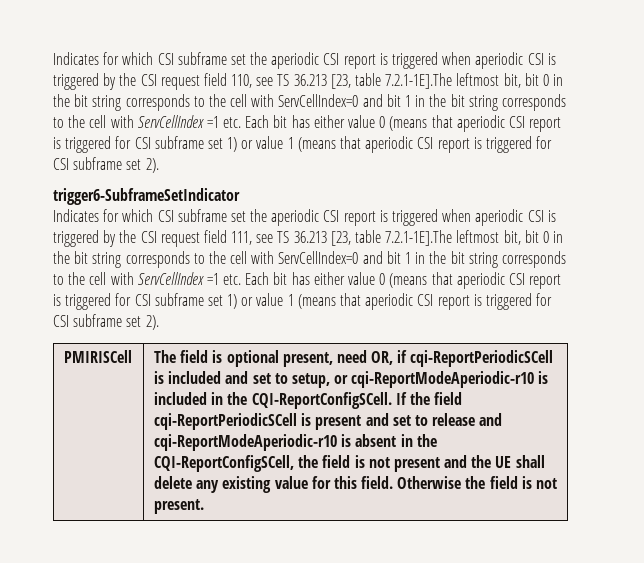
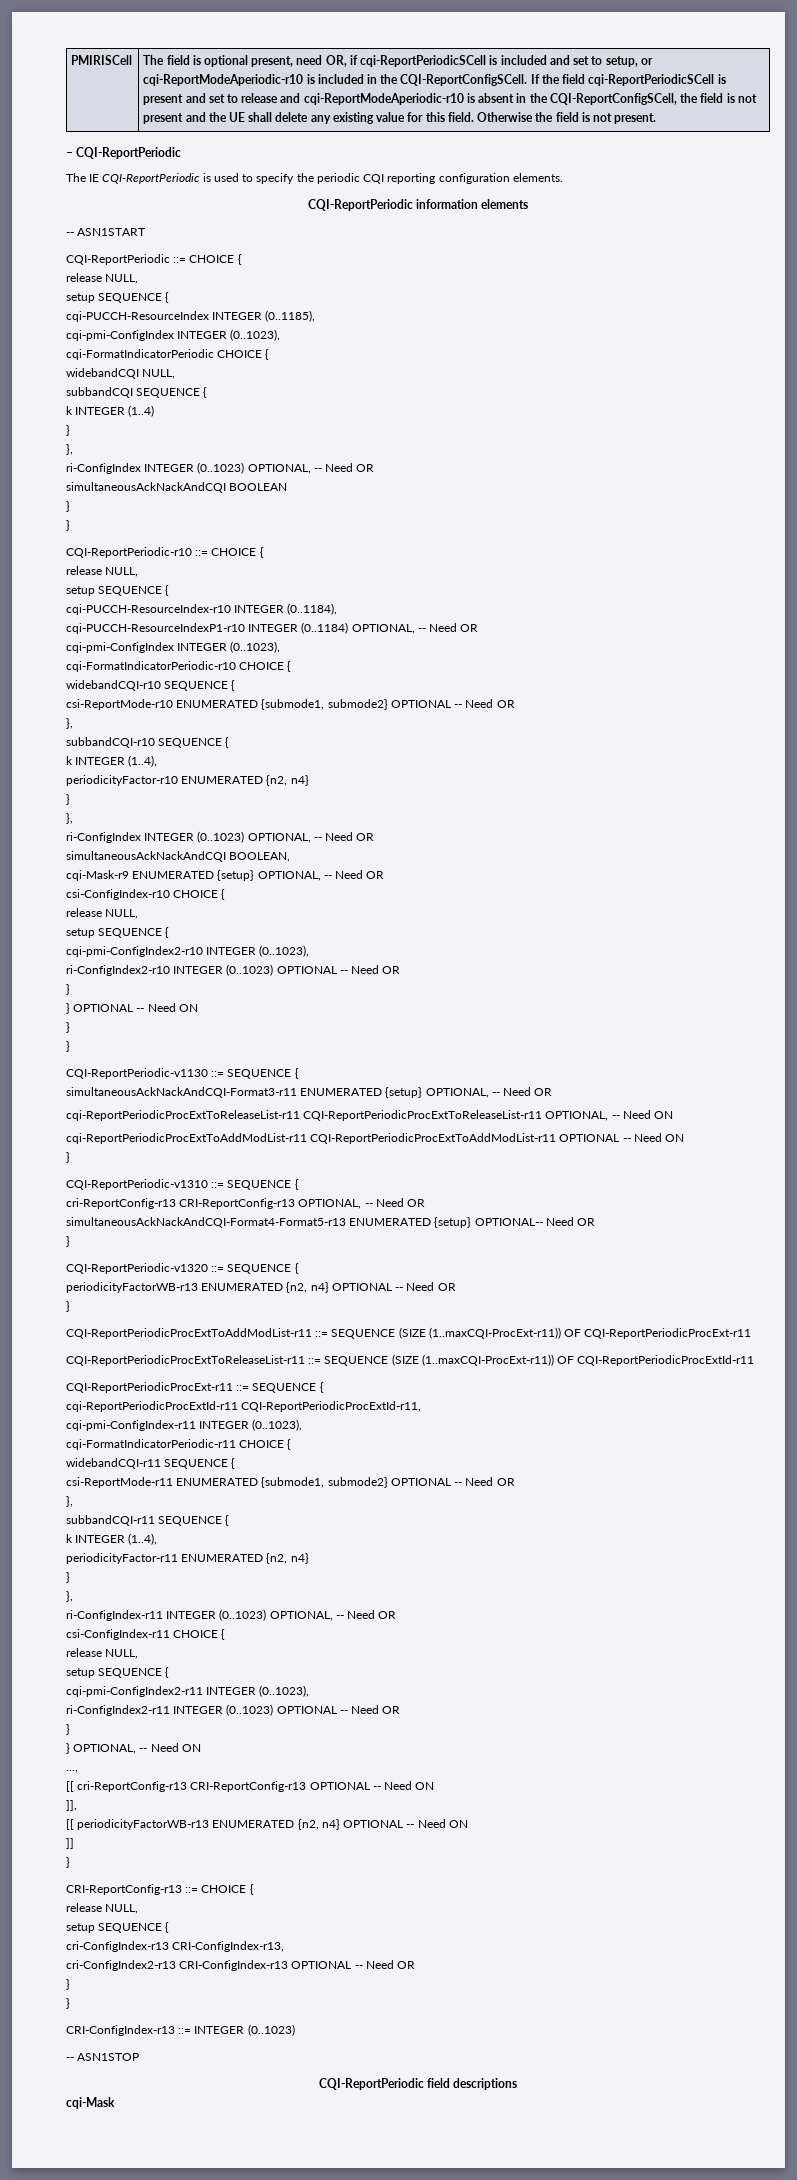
- Indicates for which CSI subframe set the aperiodic CSI report is triggered when aperiodic CSI is triggered by the CSI request field 110, see TS 36.213 [23, table 7.2.1-1E].The leftmost bit, bit 0 in the bit string corresponds to the cell with ServCellIndex=0 and bit 1 in the bit string corresponds to the cell with ServCellIndex =1 etc. Each bit has either value 0 (means that aperiodic CSI report is triggered for CSI subframe set 1) or value 1 (means that aperiodic CSI report is triggered for CSI subframe set 2).
- trigger6-SubframeSetIndicator
- Indicates for which CSI subframe set the aperiodic CSI report is triggered when aperiodic CSI is triggered by the CSI request field 111, see TS 36.213 [23, table 7.2.1-1E].The leftmost bit, bit 0 in the bit string corresponds to the cell with ServCellIndex=0 and bit 1 in the bit string corresponds to the cell with ServCellIndex =1 etc. Each bit has either value 0 (means that aperiodic CSI report is triggered for CSI subframe set 1) or value 1 (means that aperiodic CSI report is triggered for CSI subframe set 2).
+ – CQI-ReportPeriodic
+ The IE CQI-ReportPeriodic is used to specify the periodic CQI reporting configuration elements.
+ CQI-ReportPeriodic information elements
+ -- ASN1START
+ CQI-ReportPeriodic ::= CHOICE {
+ release NULL,
+ setup SEQUENCE {
+ cqi-PUCCH-ResourceIndex INTEGER (0..1185),
+ cqi-pmi-ConfigIndex INTEGER (0..1023),
+ cqi-FormatIndicatorPeriodic CHOICE {
+ widebandCQI NULL,
+ subbandCQI SEQUENCE {
+ k INTEGER (1..4)
+ }
+ },
+ ri-ConfigIndex INTEGER (0..1023) OPTIONAL, -- Need OR
+ simultaneousAckNackAndCQI BOOLEAN
+ }
+ }
+ CQI-ReportPeriodic-r10 ::= CHOICE {
+ release NULL,
+ setup SEQUENCE {
+ cqi-PUCCH-ResourceIndex-r10 INTEGER (0..1184),
+ cqi-PUCCH-ResourceIndexP1-r10 INTEGER (0..1184) OPTIONAL, -- Need OR
+ cqi-pmi-ConfigIndex INTEGER (0..1023),
+ cqi-FormatIndicatorPeriodic-r10 CHOICE {
+ widebandCQI-r10 SEQUENCE {
+ csi-ReportMode-r10 ENUMERATED {submode1, submode2} OPTIONAL -- Need OR
+ },
+ subbandCQI-r10 SEQUENCE {
+ k INTEGER (1..4),
+ periodicityFactor-r10 ENUMERATED {n2, n4}
+ }
+ },
+ ri-ConfigIndex INTEGER (0..1023) OPTIONAL, -- Need OR
+ simultaneousAckNackAndCQI BOOLEAN,
+ cqi-Mask-r9 ENUMERATED {setup} OPTIONAL, -- Need OR
+ csi-ConfigIndex-r10 CHOICE {
+ release NULL,
+ setup SEQUENCE {
+ cqi-pmi-ConfigIndex2-r10 INTEGER (0..1023),
+ ri-ConfigIndex2-r10 INTEGER (0..1023) OPTIONAL -- Need OR
+ }
+ } OPTIONAL -- Need ON
+ }
+ }
+ CQI-ReportPeriodic-v1130 ::= SEQUENCE {
+ simultaneousAckNackAndCQI-Format3-r11 ENUMERATED {setup} OPTIONAL, -- Need OR
+ cqi-ReportPeriodicProcExtToReleaseList-r11 CQI-ReportPeriodicProcExtToReleaseList-r11 OPTIONAL, -- Need ON
+ cqi-ReportPeriodicProcExtToAddModList-r11 CQI-ReportPeriodicProcExtToAddModList-r11 OPTIONAL -- Need ON
+ }
+ CQI-ReportPeriodic-v1310 ::= SEQUENCE {
+ cri-ReportConfig-r13 CRI-ReportConfig-r13 OPTIONAL, -- Need OR
+ simultaneousAckNackAndCQI-Format4-Format5-r13 ENUMERATED {setup} OPTIONAL-- Need OR
+ }
+ CQI-ReportPeriodic-v1320 ::= SEQUENCE {
+ periodicityFactorWB-r13 ENUMERATED {n2, n4} OPTIONAL -- Need OR
+ }
+ CQI-ReportPeriodicProcExtToAddModList-r11 ::= SEQUENCE (SIZE (1..maxCQI-ProcExt-r11)) OF CQI-ReportPeriodicProcExt-r11
+ CQI-ReportPeriodicProcExtToReleaseList-r11 ::= SEQUENCE (SIZE (1..maxCQI-ProcExt-r11)) OF CQI-ReportPeriodicProcExtId-r11
+ CQI-ReportPeriodicProcExt-r11 ::= SEQUENCE {
+ cqi-ReportPeriodicProcExtId-r11 CQI-ReportPeriodicProcExtId-r11,
+ cqi-pmi-ConfigIndex-r11 INTEGER (0..1023),
+ cqi-FormatIndicatorPeriodic-r11 CHOICE {
+ widebandCQI-r11 SEQUENCE {
+ csi-ReportMode-r11 ENUMERATED {submode1, submode2} OPTIONAL -- Need OR
+ },
+ subbandCQI-r11 SEQUENCE {
+ k INTEGER (1..4),
+ periodicityFactor-r11 ENUMERATED {n2, n4}
+ }
+ },
+ ri-ConfigIndex-r11 INTEGER (0..1023) OPTIONAL, -- Need OR
+ csi-ConfigIndex-r11 CHOICE {
+ release NULL,
+ setup SEQUENCE {
+ cqi-pmi-ConfigIndex2-r11 INTEGER (0..1023),
+ ri-ConfigIndex2-r11 INTEGER (0..1023) OPTIONAL -- Need OR
+ }
+ } OPTIONAL, -- Need ON
+ ...,
+ [[ cri-ReportConfig-r13 CRI-ReportConfig-r13 OPTIONAL -- Need ON
+ ]],
+ [[ periodicityFactorWB-r13 ENUMERATED {n2, n4} OPTIONAL -- Need ON
+ ]]
+ }
+ CRI-ReportConfig-r13 ::= CHOICE {
+ release NULL,
+ setup SEQUENCE {
+ cri-ConfigIndex-r13 CRI-ConfigIndex-r13,
+ cri-ConfigIndex2-r13 CRI-ConfigIndex-r13 OPTIONAL -- Need OR
+ }
+ }
+ CRI-ConfigIndex-r13 ::= INTEGER (0..1023)
+ -- ASN1STOP
+ CQI-ReportPeriodic field descriptions
+ cqi-Mask

